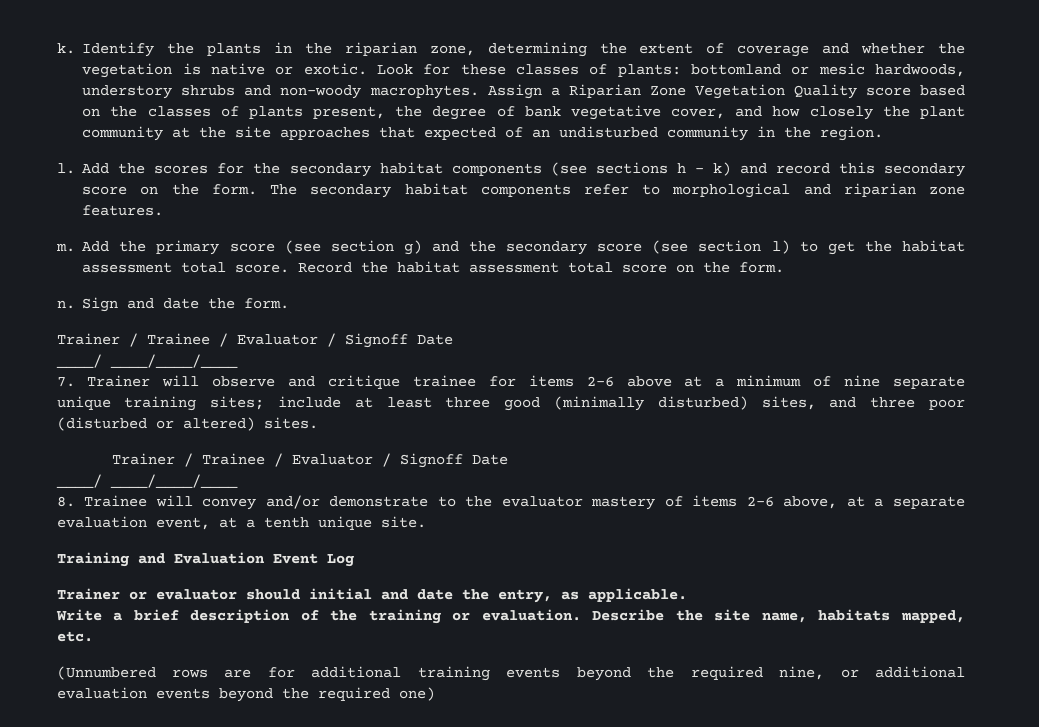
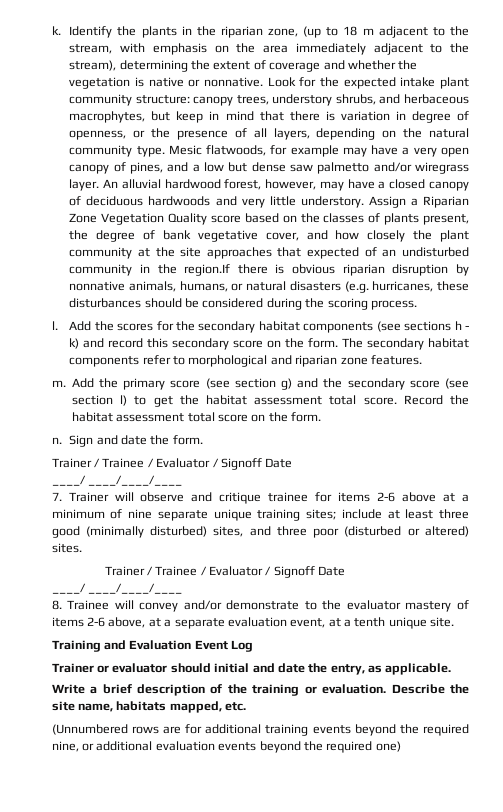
- Identify the plants in the riparian zone, determining the extent of coverage and whether the vegetation is native or exotic.
+ Identify the plants in the riparian zone, (up to 18 m adjacent to the stream, with emphasis on the area immediately adjacent to the stream), determining the extent of coverage and whether the vegetation is native or nonnative.
- Look for these classes of plants: bottomland or mesic hardwoods, understory shrubs and non-woody macrophytes.
+ Look for the expected intake plant community structure: canopy trees, understory shrubs, and herbaceous macrophytes, but keep in mind that there is variation in degree of openness, or the presence of all layers, depending on the natural community type. Mesic flatwoods, for example may have a very open canopy of pines, and a low but dense saw palmetto and/or wiregrass layer. An alluvial hardwood forest, however, may have a closed canopy of deciduous hardwoods and very little understory.
- Assign a Riparian Zone Vegetation Quality score based on the classes of plants present, the degree of bank vegetative cover, and how closely the plant community at the site approaches that expected of an undisturbed community in the region.
+ Assign a Riparian Zone Vegetation Quality score based on the classes of plants present, the degree of bank vegetative cover, and how closely the plant community at the site approaches that expected of an undisturbed community in the region.If there is obvious riparian disruption by nonnative animals, humans, or natural disasters (e.g. hurricanes, these disturbances should be considered during the scoring process.

